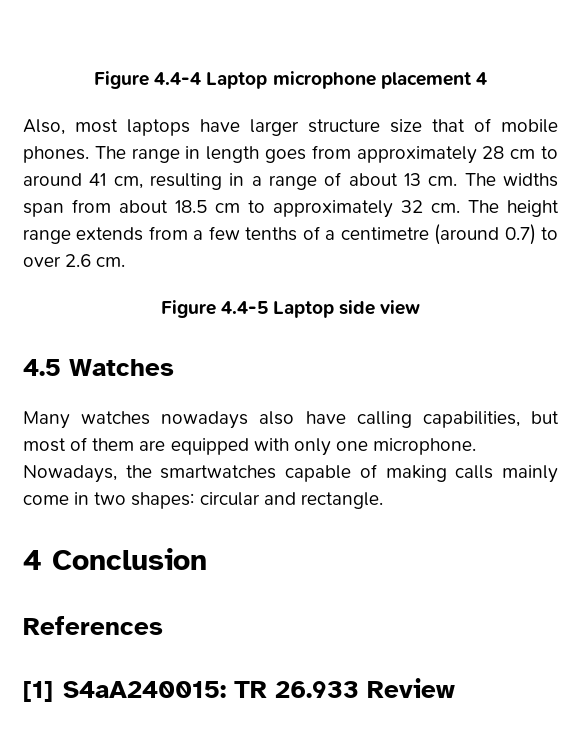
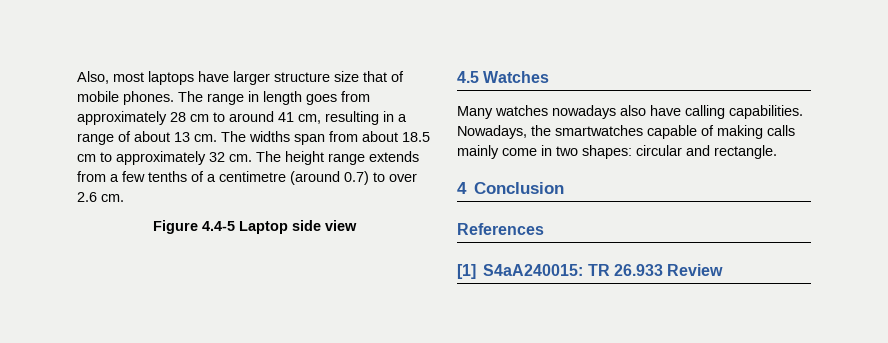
- Figure 4.4-4 Laptop microphone placement 4
- Many watches nowadays also have calling capabilities, but most of them are equipped with only one microphone.
+ Many watches nowadays also have calling capabilities.

